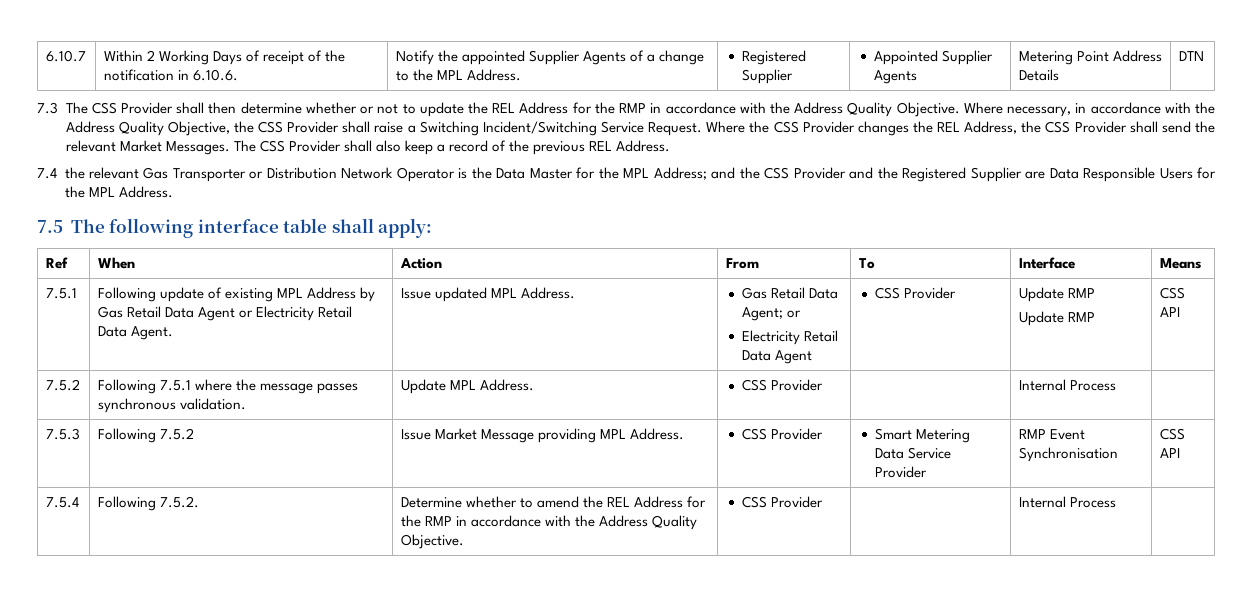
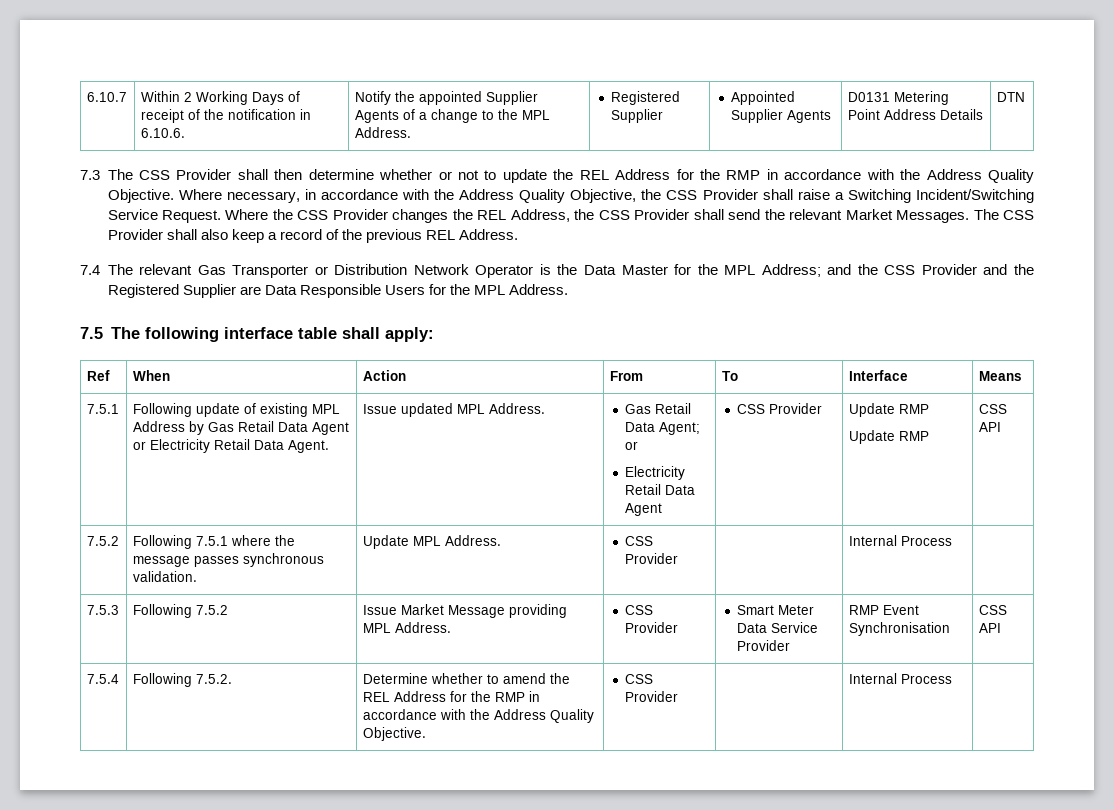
- 6.10.7 | Within 2 Working Days of receipt of the notification in 6.10.6. | Notify the appointed Supplier Agents of a change to the MPL Address. | Registered Supplier | Appointed Supplier Agents | Metering Point Address Details | DTN
+ 6.10.7 | Within 2 Working Days of receipt of the notification in 6.10.6. | Notify the appointed Supplier Agents of a change to the MPL Address. | Registered Supplier | Appointed Supplier Agents | D0131 Metering Point Address Details | DTN
- 7.4 the relevant Gas Transporter or Distribution Network Operator is the Data Master for the MPL Address; and the CSS Provider and the Registered Supplier are Data Responsible Users for the MPL Address.
+ 7.4 The relevant Gas Transporter or Distribution Network Operator is the Data Master for the MPL Address; and the CSS Provider and the Registered Supplier are Data Responsible Users for the MPL Address.
- 7.5.3 | Following 7.5.2 | Issue Market Message providing MPL Address. | CSS Provider | Smart Metering Data Service Provider | RMP Event Synchronisation | CSS API
+ 7.5.3 | Following 7.5.2 | Issue Market Message providing MPL Address. | CSS Provider | Smart Meter Data Service Provider | RMP Event Synchronisation | CSS API

